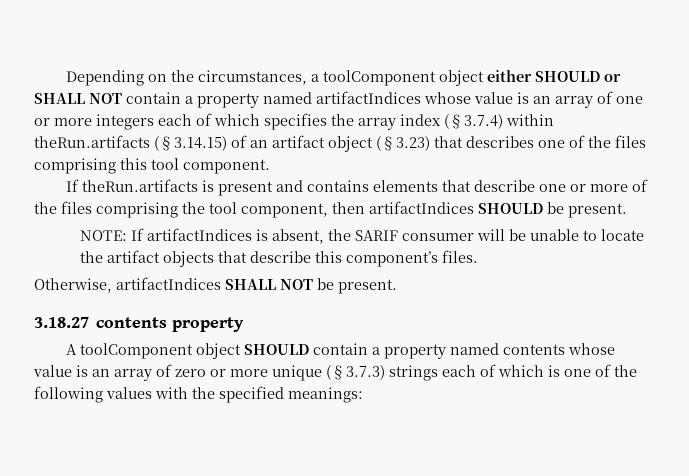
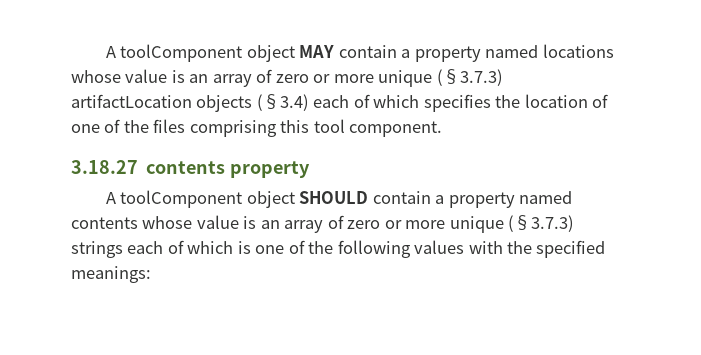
- Depending on the circumstances, a toolComponent object either SHOULD or SHALL NOT contain a property named artifactIndices whose value is an array of one or more integers each of which specifies the array index (§3.7.4) within theRun.artifacts (§3.14.15) of an artifact object (§3.23) that describes one of the files comprising this tool component.
+ A toolComponent object MAY contain a property named locations whose value is an array of zero or more unique (§3.7.3) artifactLocation objects (§3.4) each of which specifies the location of one of the files comprising this tool component.
- If theRun.artifacts is present and contains elements that describe one or more of the files comprising the tool component, then artifactIndices SHOULD be present.
- NOTE: If artifactIndices is absent, the SARIF consumer will be unable to locate the artifact objects that describe this component’s files.
- Otherwise, artifactIndices SHALL NOT be present.

